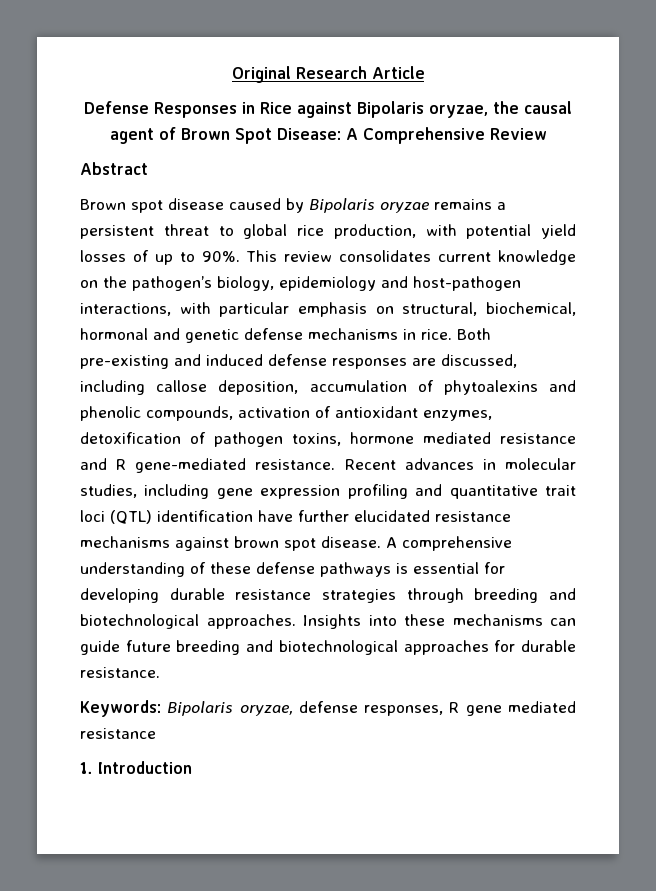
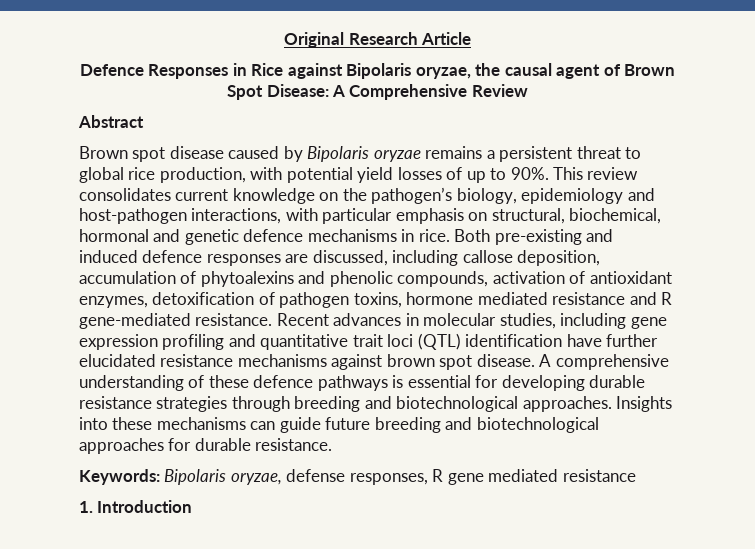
- Defense Responses in Rice against Bipolaris oryzae, the causal agent of Brown Spot Disease: A Comprehensive Review
+ Defence Responses in Rice against Bipolaris oryzae, the causal agent of Brown Spot Disease: A Comprehensive Review
- This review consolidates current knowledge on the pathogen’s biology, epidemiology and host-pathogen interactions, with particular emphasis on structural, biochemical, hormonal and genetic defense mechanisms in rice.
+ This review consolidates current knowledge on the pathogen’s biology, epidemiology and host-pathogen interactions, with particular emphasis on structural, biochemical, hormonal and genetic defence mechanisms in rice.
- Both pre-existing and induced defense responses are discussed, including callose deposition, accumulation of phytoalexins and phenolic compounds, activation of antioxidant enzymes, detoxification of pathogen toxins, hormone mediated resistance and R gene-mediated resistance.
+ Both pre-existing and induced defence responses are discussed, including callose deposition, accumulation of phytoalexins and phenolic compounds, activation of antioxidant enzymes, detoxification of pathogen toxins, hormone mediated resistance and R gene-mediated resistance.
- A comprehensive understanding of these defense pathways is essential for developing durable resistance strategies through breeding and biotechnological approaches.
+ A comprehensive understanding of these defence pathways is essential for developing durable resistance strategies through breeding and biotechnological approaches.

